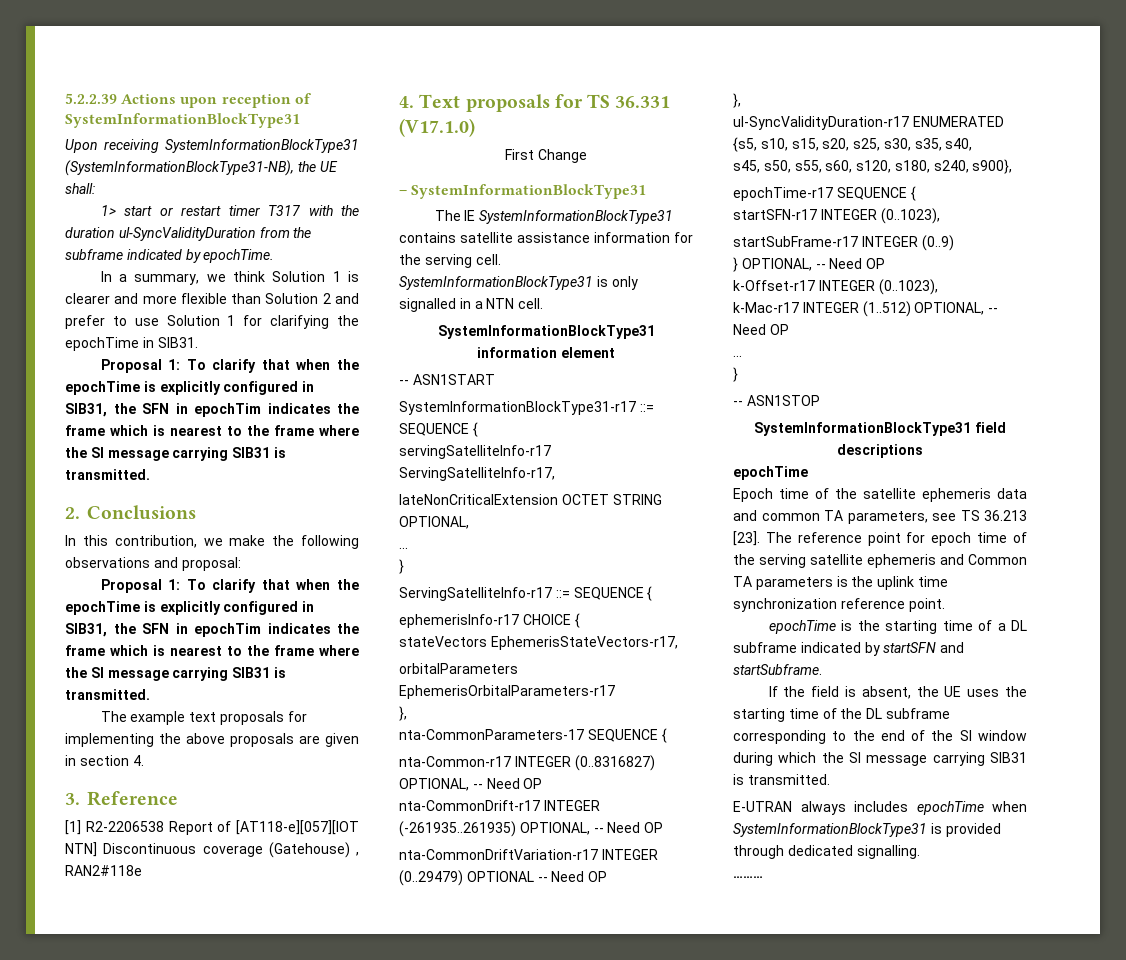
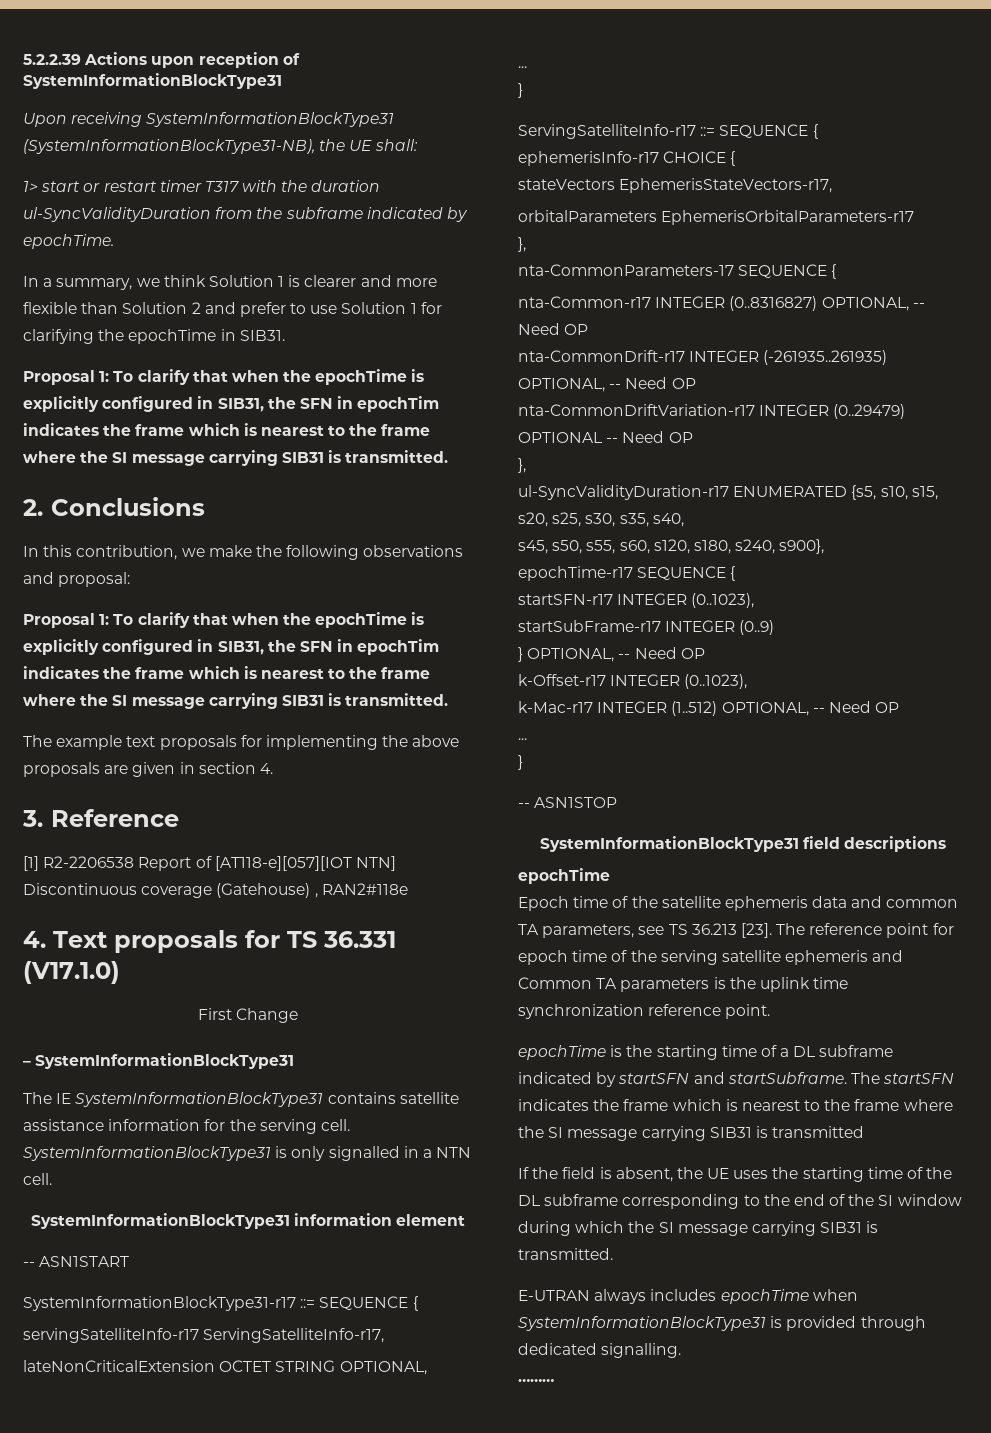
+ The startSFN indicates the frame which is nearest to the frame where the SI message carrying SIB31 is transmitted

